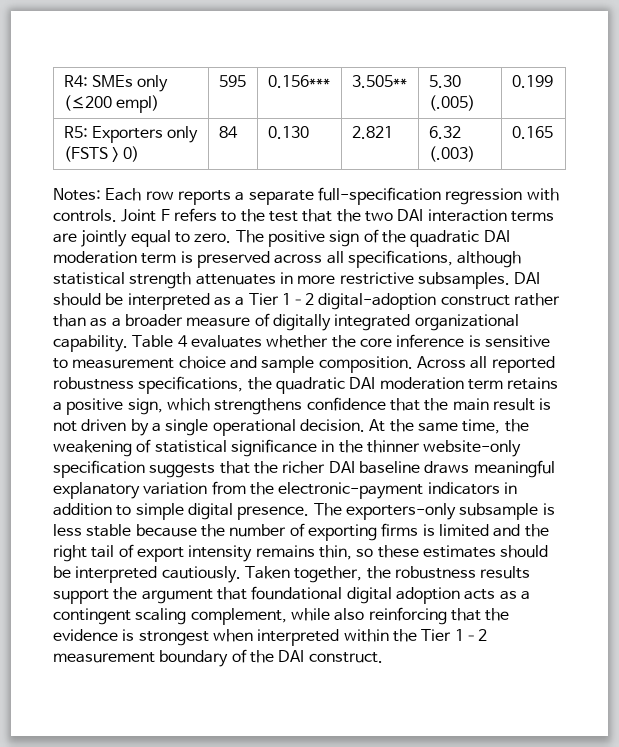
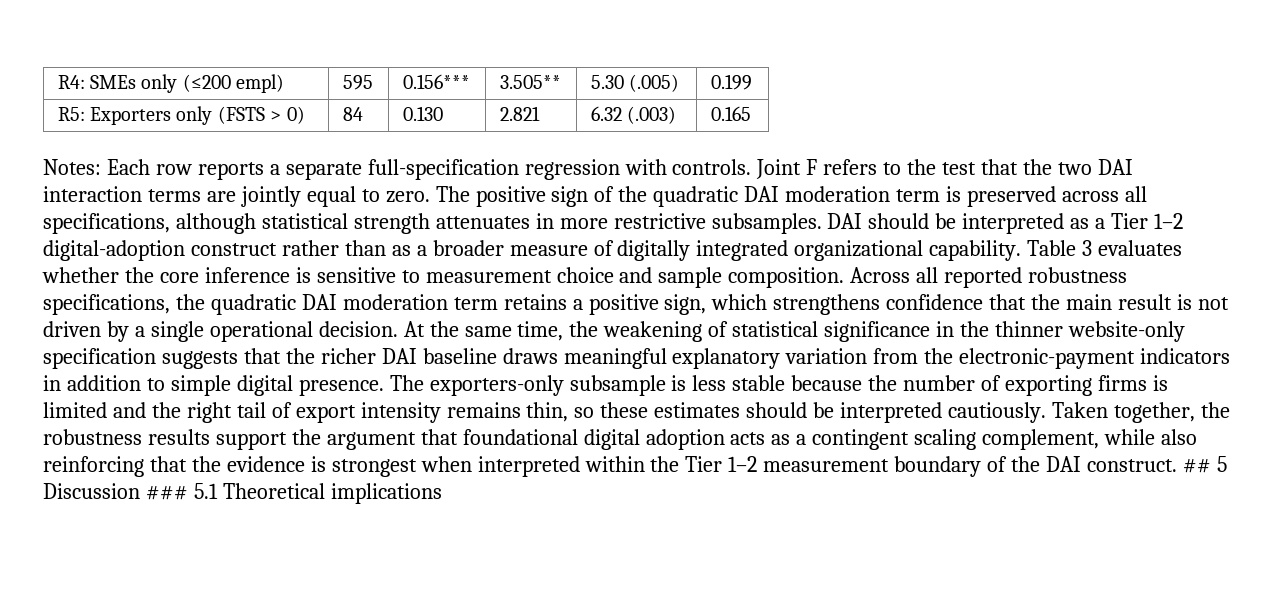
- Table 4 evaluates whether the core inference is sensitive to measurement choice and sample composition.
+ Table 3 evaluates whether the core inference is sensitive to measurement choice and sample composition.
+ ## 5 Discussion ### 5.1 Theoretical implications

